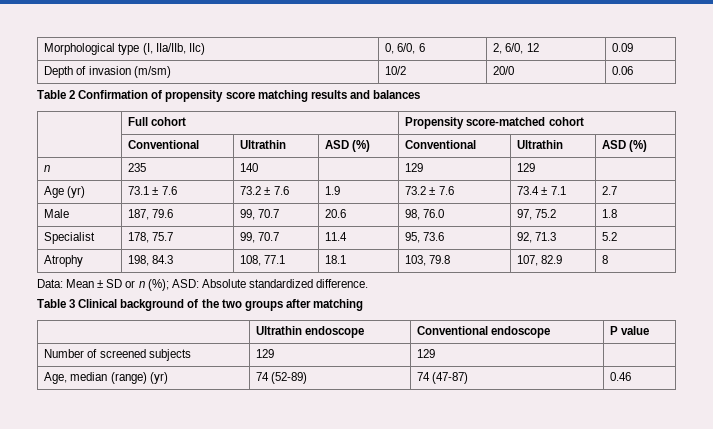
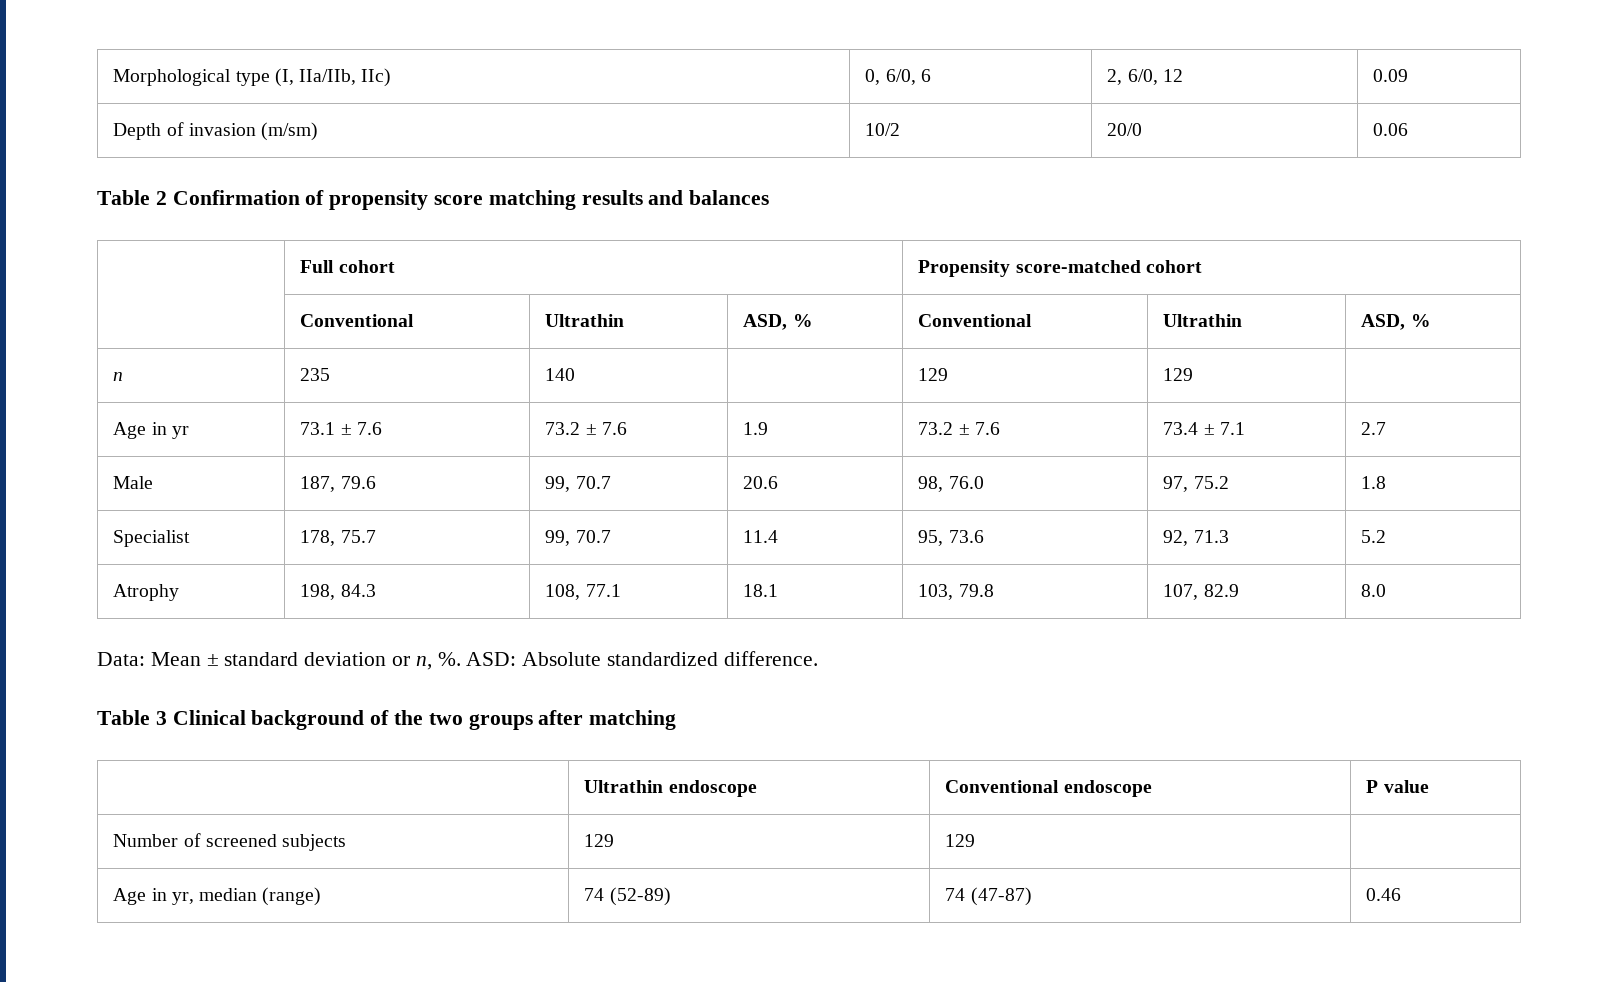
- | Conventional | Ultrathin | ASD (%) | Conventional | Ultrathin | ASD (%)
+ | Conventional | Ultrathin | ASD, % | Conventional | Ultrathin | ASD, %
- Age (yr) | 73.1 ± 7.6 | 73.2 ± 7.6 | 1.9 | 73.2 ± 7.6 | 73.4 ± 7.1 | 2.7
+ Age in yr | 73.1 ± 7.6 | 73.2 ± 7.6 | 1.9 | 73.2 ± 7.6 | 73.4 ± 7.1 | 2.7
- Atrophy | 198, 84.3 | 108, 77.1 | 18.1 | 103, 79.8 | 107, 82.9 | 8
+ Atrophy | 198, 84.3 | 108, 77.1 | 18.1 | 103, 79.8 | 107, 82.9 | 8.0
- Data: Mean ± SD or n (%); ASD: Absolute standardized difference.
+ Data: Mean ± standard deviation or n, %. ASD: Absolute standardized difference.
- Age, median (range) (yr) | 74 (52-89) | 74 (47-87) | 0.46
+ Age in yr, median (range) | 74 (52-89) | 74 (47-87) | 0.46

